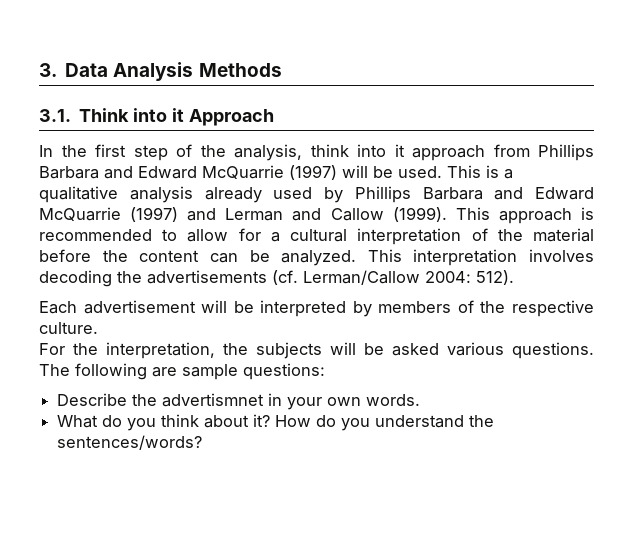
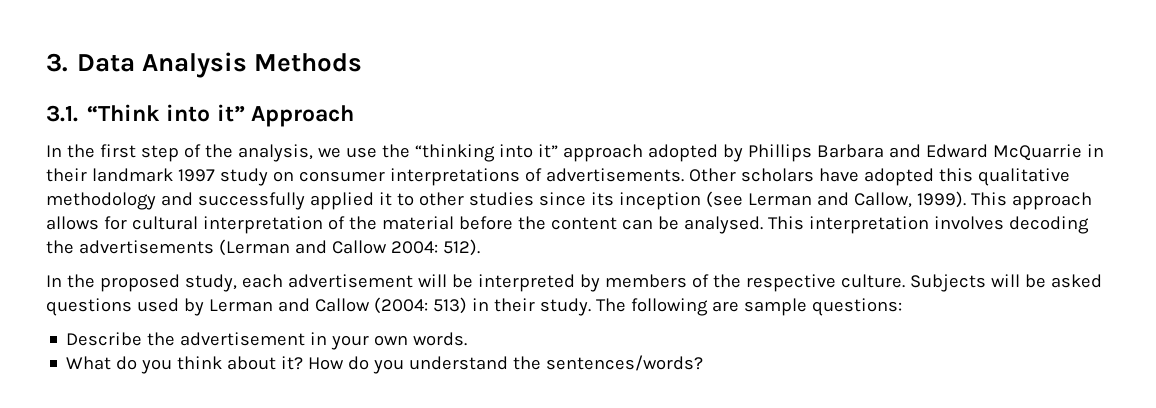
- 3.1. Think into it Approach
+ 3.1. “Think into it” Approach
- In the first step of the analysis, think into it approach from Phillips Barbara and Edward McQuarrie (1997) will be used. This is a qualitative analysis already used by Phillips Barbara and Edward McQuarrie (1997) and Lerman and Callow (1999). This approach is recommended to allow for a cultural interpretation of the material before the content can be analyzed.
+ In the first step of the analysis, we use the “thinking into it” approach adopted by Phillips Barbara and Edward McQuarrie in their landmark 1997 study on consumer interpretations of advertisements. Other scholars have adopted this qualitative methodology and successfully applied it to other studies since its inception (see Lerman and Callow, 1999). This approach allows for cultural interpretation of the material before the content can be analysed.
- This interpretation involves decoding the advertisements (cf. Lerman/Callow 2004: 512).
+ This interpretation involves decoding the advertisements (Lerman and Callow 2004: 512).
- Each advertisement will be interpreted by members of the respective culture.
- For the interpretation, the subjects will be asked various questions.
+ In the proposed study, each advertisement will be interpreted by members of the respective culture. Subjects will be asked questions used by Lerman and Callow (2004: 513) in their study.
- Describe the advertismnet in your own words.
+ Describe the advertisement in your own words.

